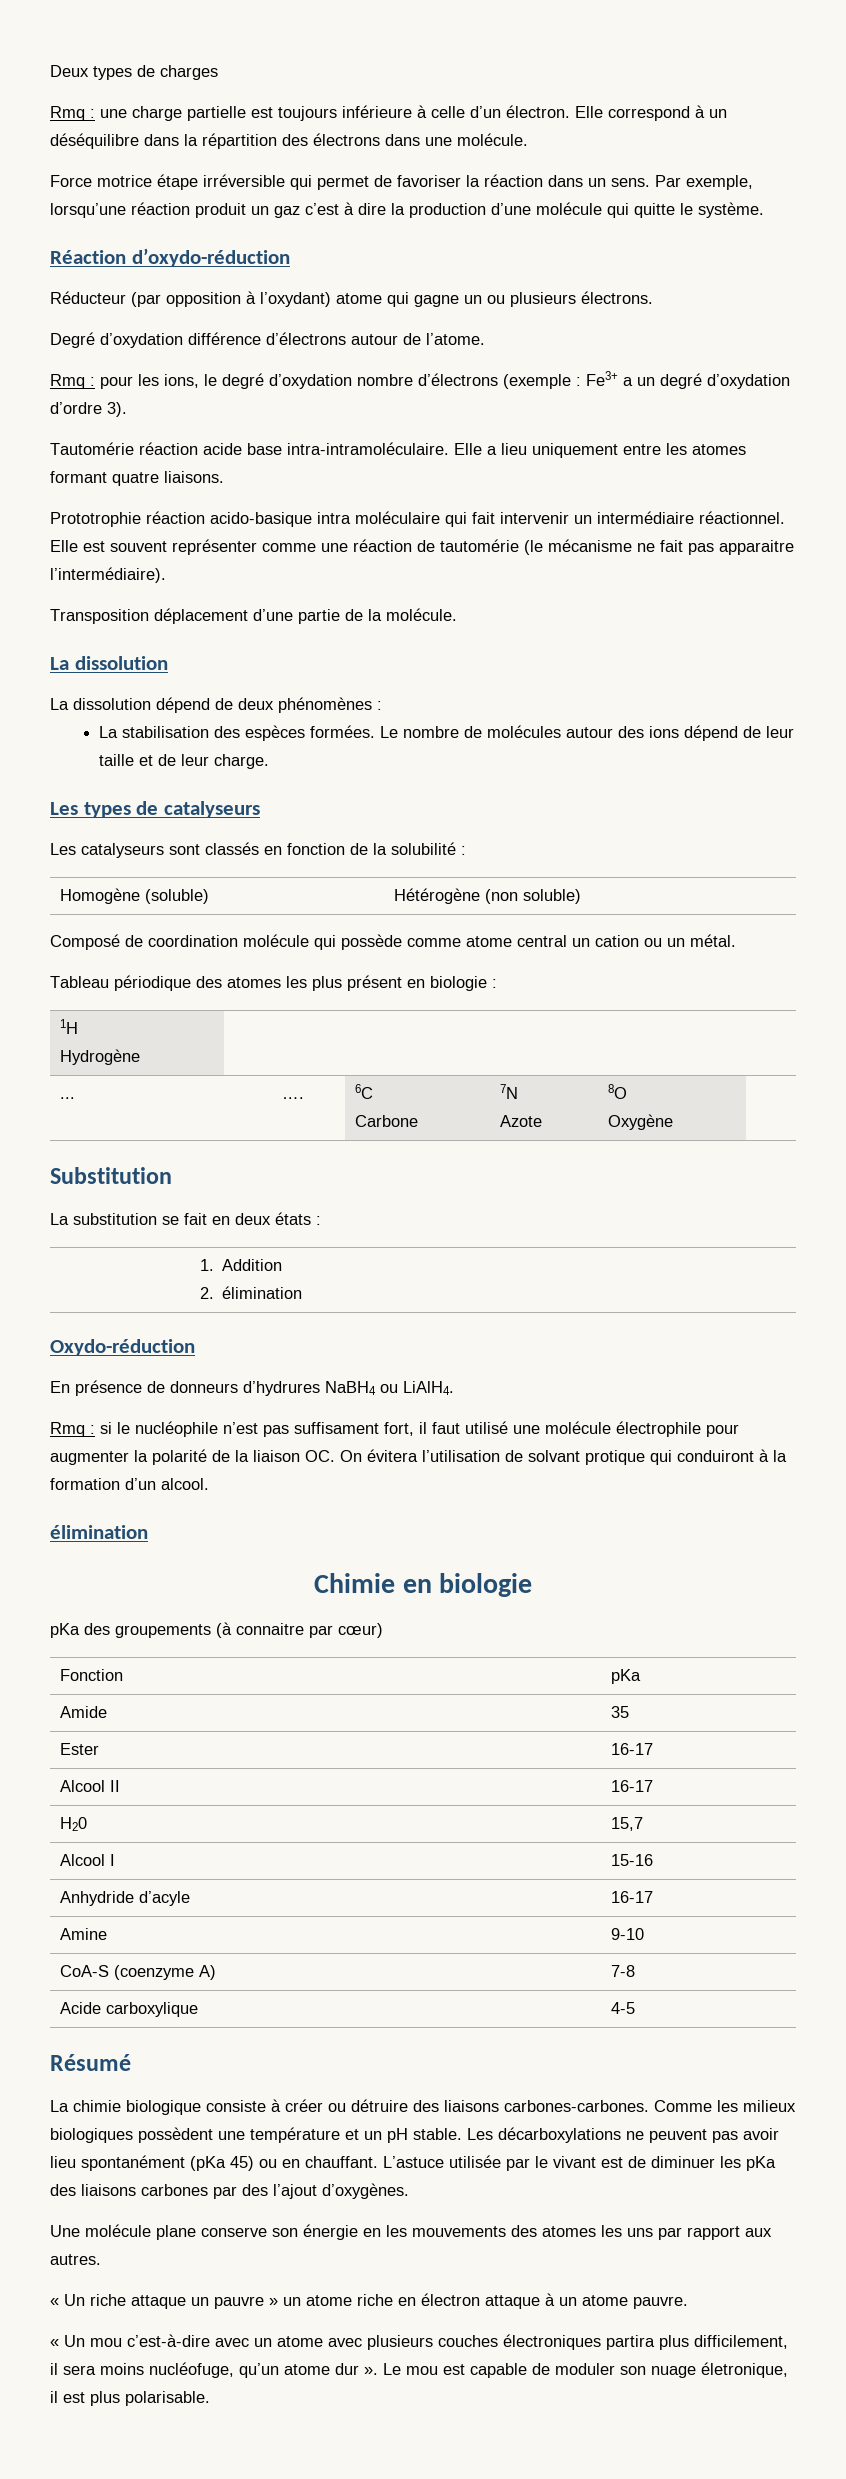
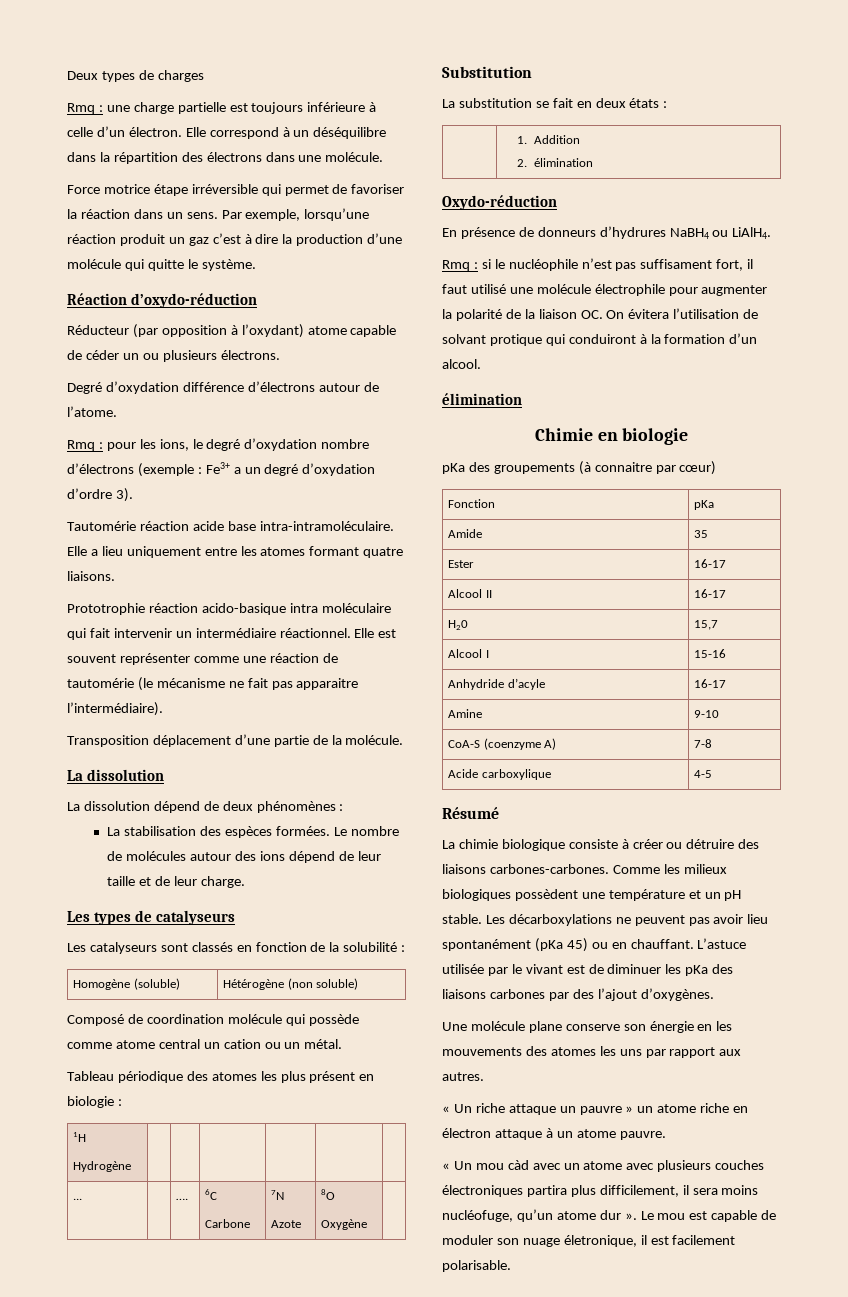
- Réducteur (par opposition à l’oxydant) atome qui gagne un ou plusieurs électrons.
+ Réducteur (par opposition à l’oxydant) atome capable de céder un ou plusieurs électrons.
- « Un mou c’est-à-dire avec un atome avec plusieurs couches électroniques partira plus difficilement, il sera moins nucléofuge, qu’un atome dur ».
+ « Un mou càd avec un atome avec plusieurs couches électroniques partira plus difficilement, il sera moins nucléofuge, qu’un atome dur ».
- Le mou est capable de moduler son nuage életronique, il est plus polarisable.
+ Le mou est capable de moduler son nuage életronique, il est facilement polarisable.

